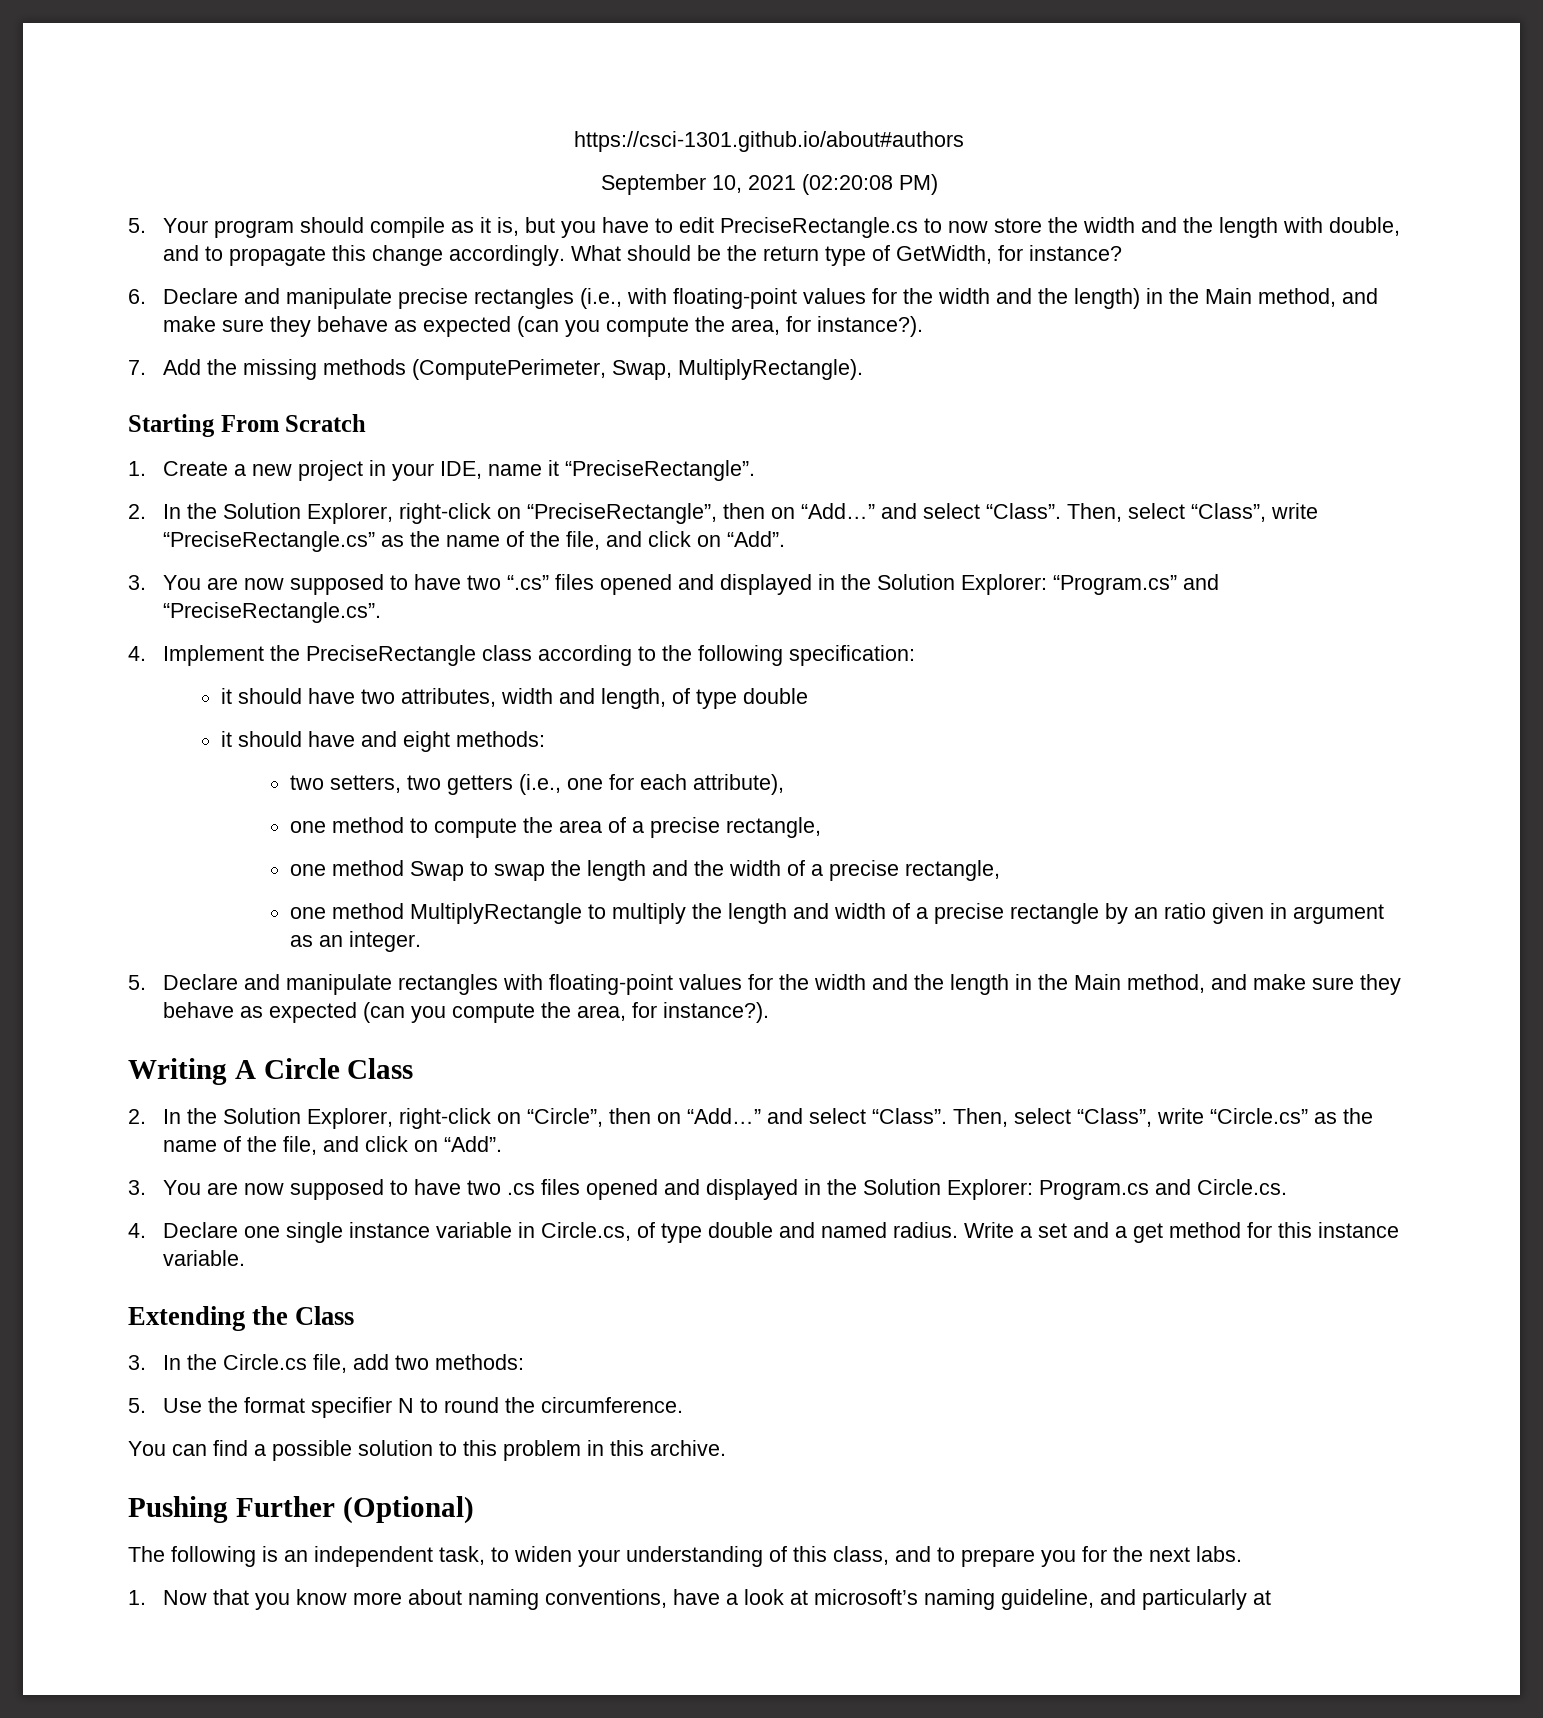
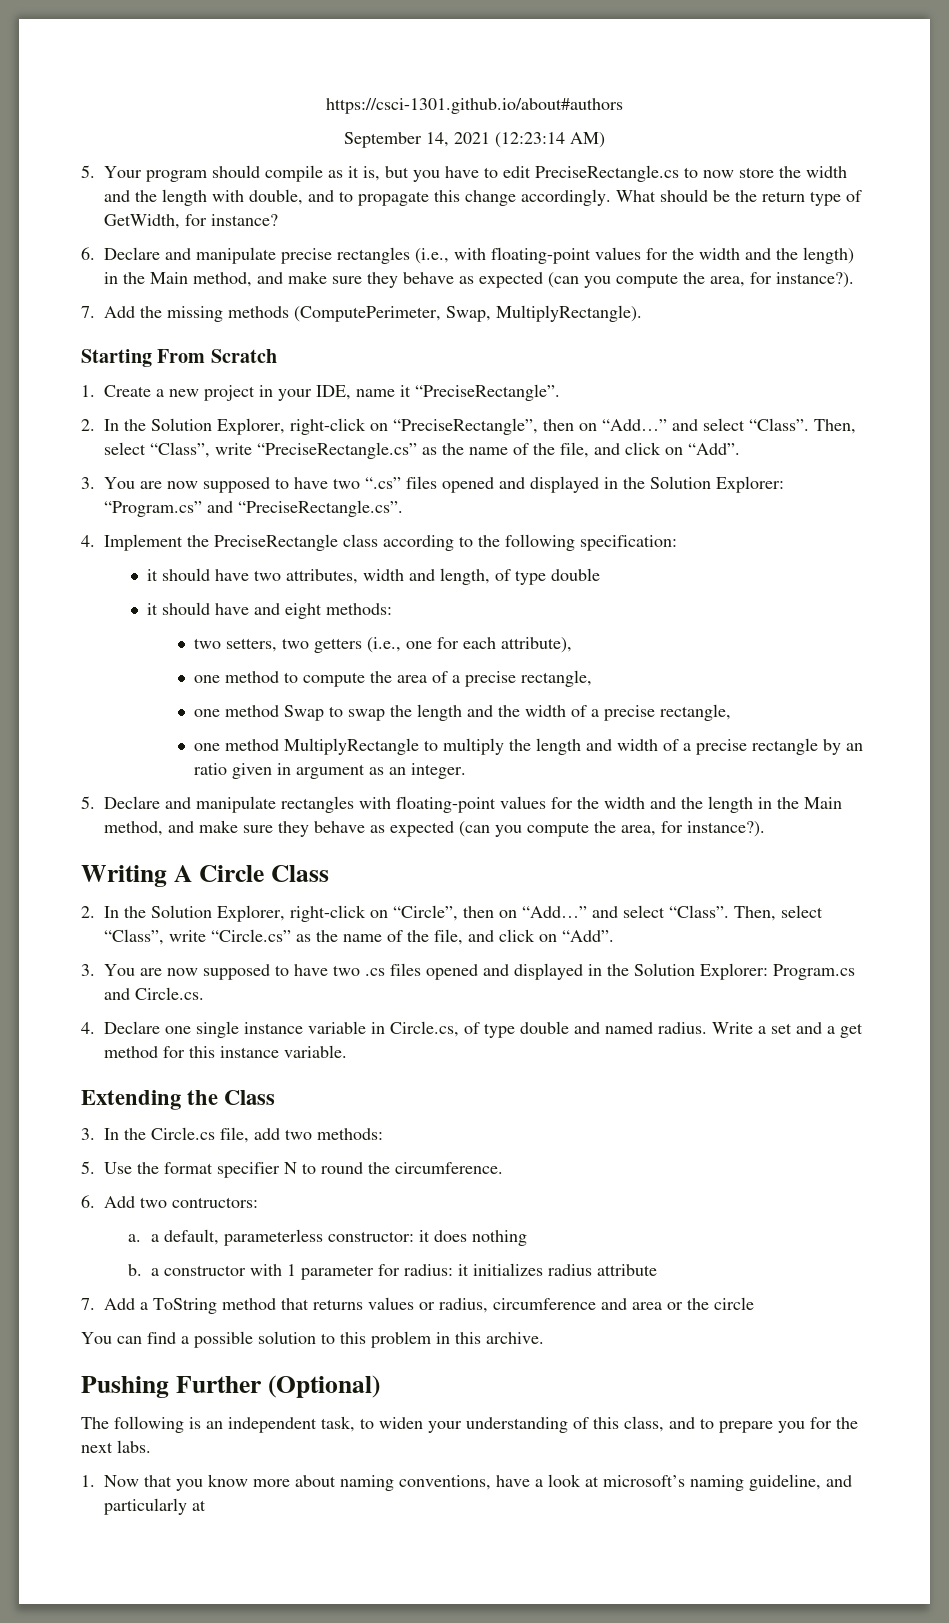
- September 10, 2021 (02:20:08 PM)
+ September 14, 2021 (12:23:14 AM)
+ 6. Add two contructors:
+ a. a default, parameterless constructor: it does nothing
+ b. a constructor with 1 parameter for radius: it initializes radius attribute
+ 7. Add a ToString method that returns values or radius, circumference and area or the circle

